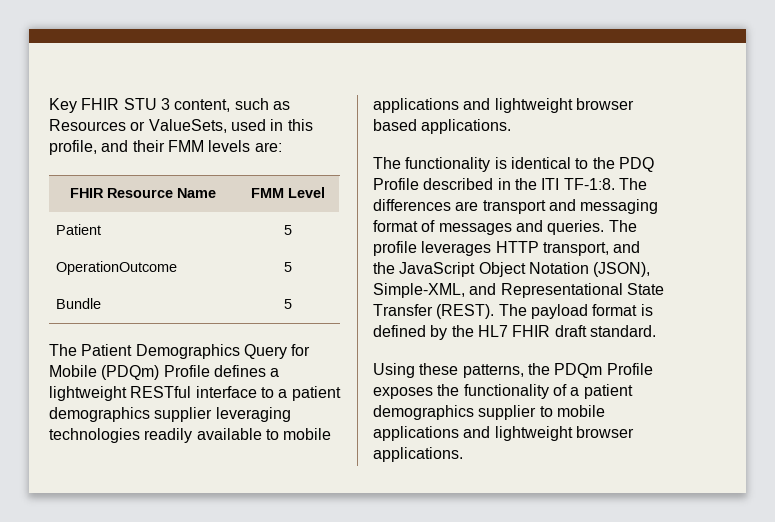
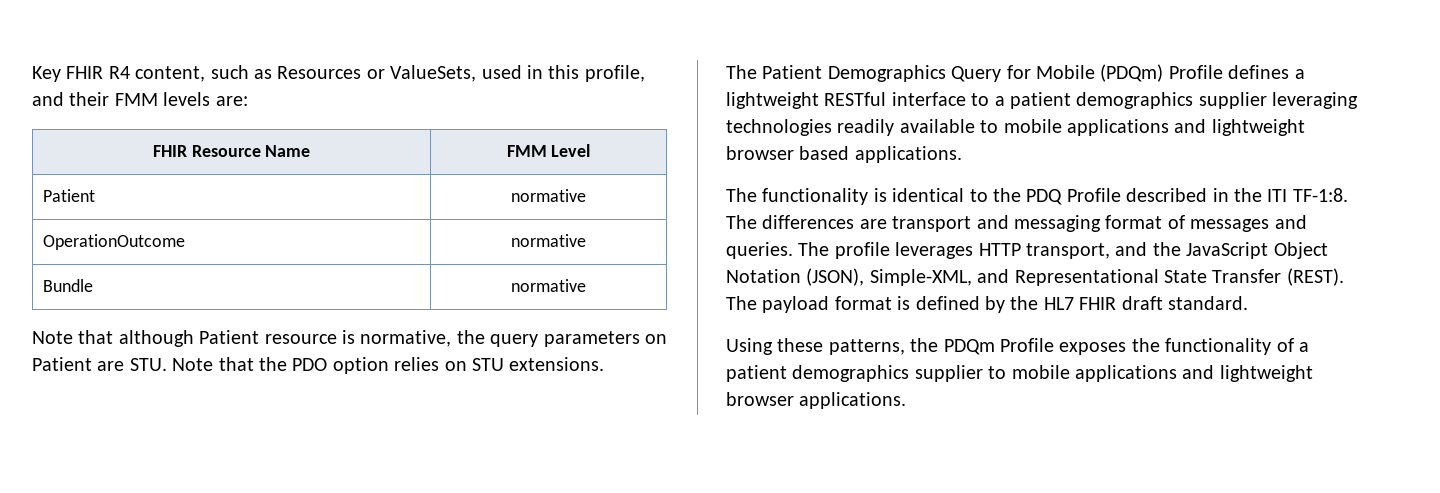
- Key FHIR STU 3 content, such as Resources or ValueSets, used in this profile, and their FMM levels are:
+ Key FHIR R4 content, such as Resources or ValueSets, used in this profile, and their FMM levels are:
- Patient | 5
+ Patient | normative
- OperationOutcome | 5
+ OperationOutcome | normative
- Bundle | 5
+ Bundle | normative
+ Note that although Patient resource is normative, the query parameters on Patient are STU. Note that the PDO option relies on STU extensions.

